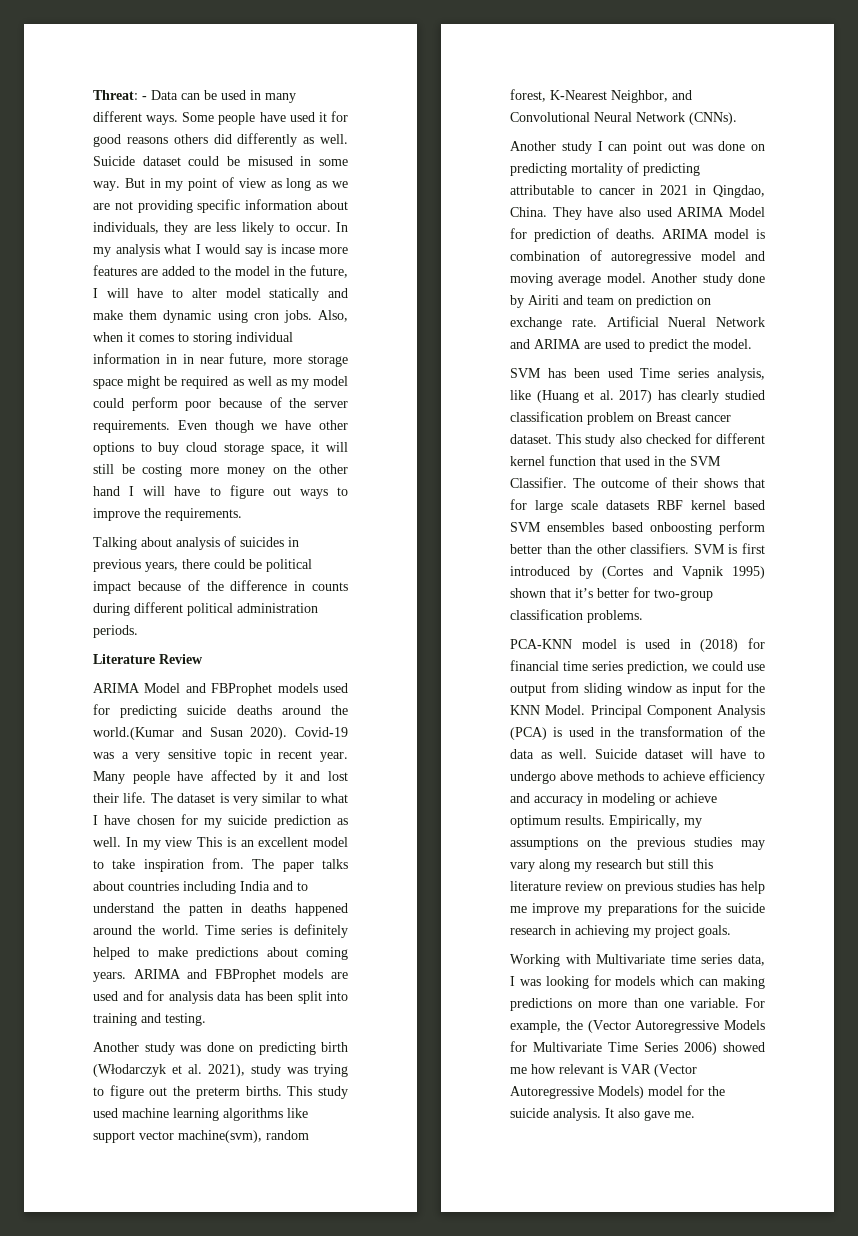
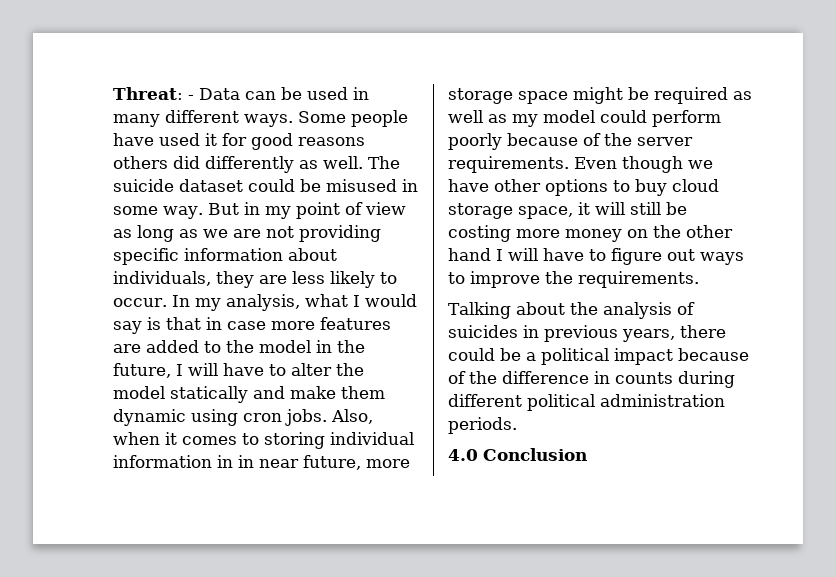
- Suicide dataset could be misused in some way.
+ The suicide dataset could be misused in some way.
- In my analysis what I would say is incase more features are added to the model in the future, I will have to alter model statically and make them dynamic using cron jobs.
+ In my analysis, what I would say is that in case more features are added to the model in the future, I will have to alter the model statically and make them dynamic using cron jobs.
- Also, when it comes to storing individual information in in near future, more storage space might be required as well as my model could perform poor because of the server requirements.
+ Also, when it comes to storing individual information in in near future, more storage space might be required as well as my model could perform poorly because of the server requirements.
- Talking about analysis of suicides in previous years, there could be political impact because of the difference in counts during different political administration periods.
+ Talking about the analysis of suicides in previous years, there could be a political impact because of the difference in counts during different political administration periods.
- Literature Review
- ARIMA Model and FBProphet models used for predicting suicide deaths around the world.(Kumar and Susan 2020). Covid-19 was a very sensitive topic in recent year. Many people have affected by it and lost their life. The dataset is very similar to what I have chosen for my suicide prediction as well. In my view This is an excellent model to take inspiration from. The paper talks about countries including India and to understand the patten in deaths happened around the world. Time series is definitely helped to make predictions about coming years. ARIMA and FBProphet models are used and for analysis data has been split into training and testing.
- Another study was done on predicting birth (Włodarczyk et al. 2021), study was trying to figure out the preterm births. This study used machine learning algorithms like support vector machine(svm), random forest, K-Nearest Neighbor, and Convolutional Neural Network (CNNs).
- Another study I can point out was done on predicting mortality of predicting attributable to cancer in 2021 in Qingdao, China. They have also used ARIMA Model for prediction of deaths. ARIMA model is combination of autoregressive model and moving average model. Another study done by Airiti and team on prediction on exchange rate. Artificial Nueral Network and ARIMA are used to predict the model.
- SVM has been used Time series analysis, like (Huang et al. 2017) has clearly studied classification problem on Breast cancer dataset. This study also checked for different kernel function that used in the SVM Classifier. The outcome of their shows that for large scale datasets RBF kernel based SVM ensembles based onboosting perform better than the other classifiers. SVM is first introduced by (Cortes and Vapnik 1995) shown that it’s better for two-group classification problems.
- PCA-KNN model is used in (2018) for financial time series prediction, we could use output from sliding window as input for the KNN Model. Principal Component Analysis (PCA) is used in the transformation of the data as well. Suicide dataset will have to undergo above methods to achieve efficiency and accuracy in modeling or achieve optimum results. Empirically, my assumptions on the previous studies may vary along my research but still this literature review on previous studies has help me improve my preparations for the suicide research in achieving my project goals.
- Working with Multivariate time series data, I was looking for models which can making predictions on more than one variable. For example, the (Vector Autoregressive Models for Multivariate Time Series 2006) showed me how relevant is VAR (Vector Autoregressive Models) model for the suicide analysis. It also gave me.
+ 4.0 Conclusion

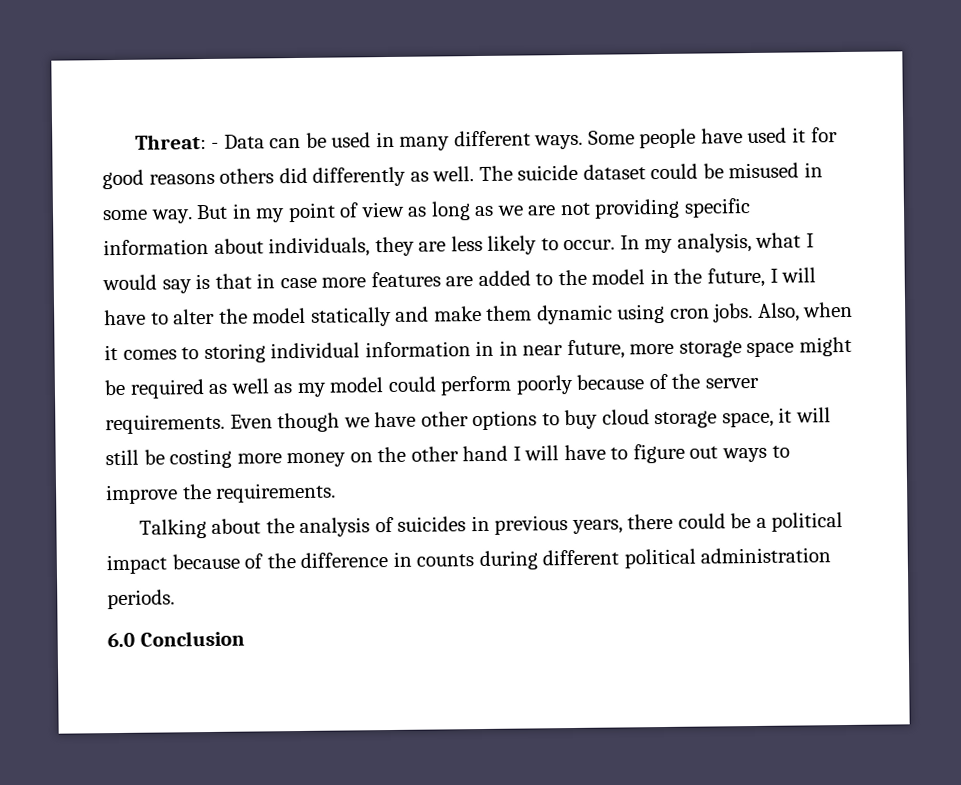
- 4.0 Conclusion
+ 6.0 Conclusion

